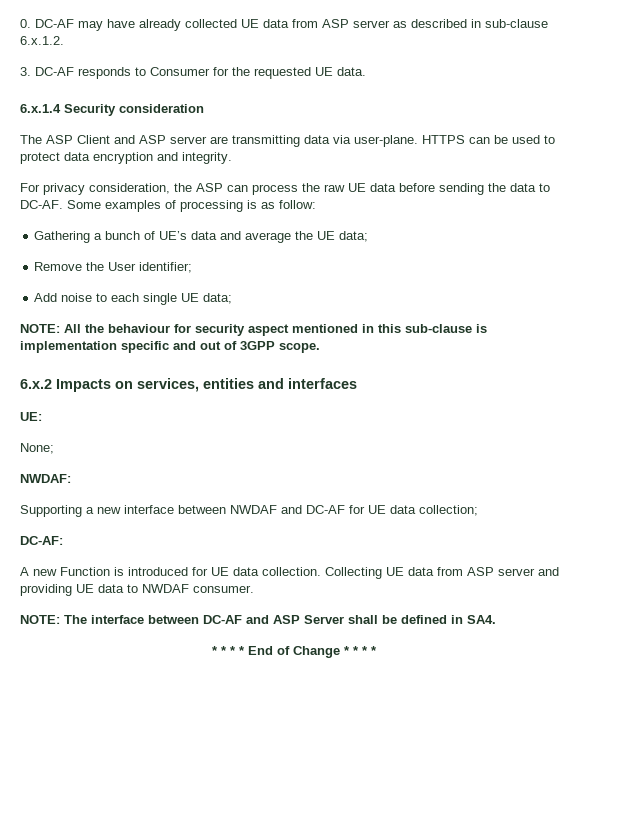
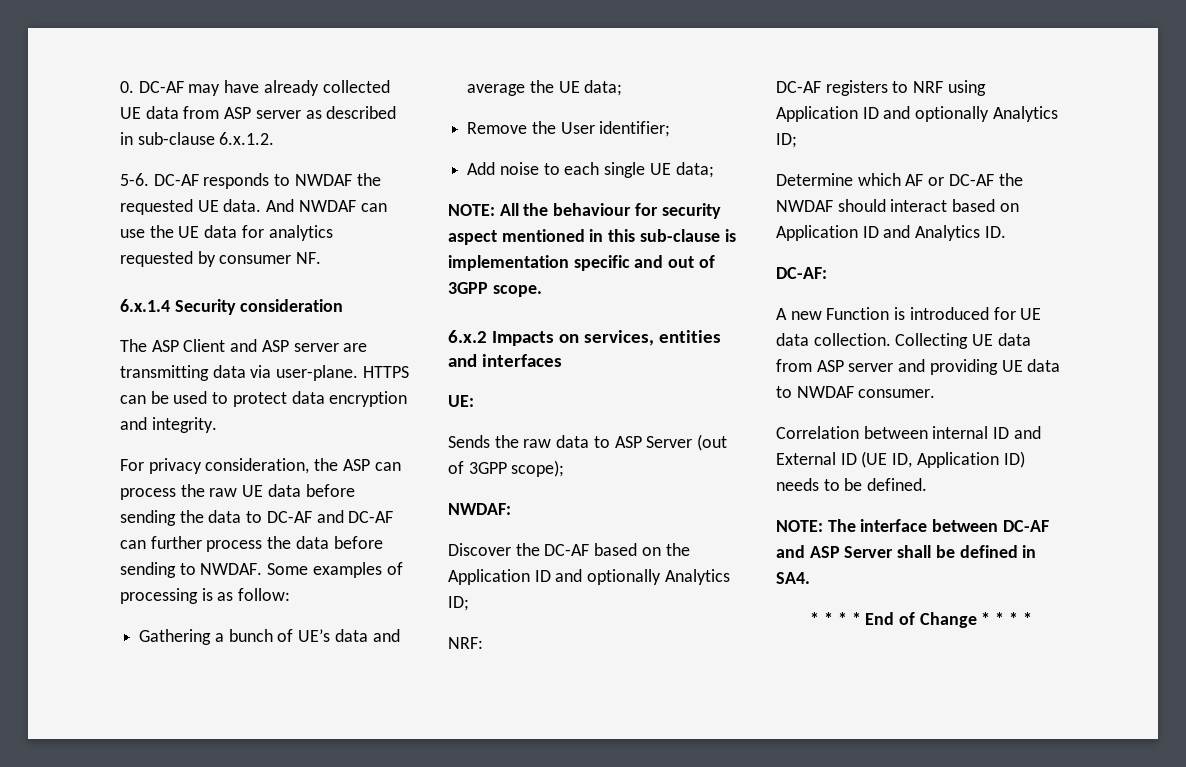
- 3. DC-AF responds to Consumer for the requested UE data.
+ 5-6. DC-AF responds to NWDAF the requested UE data. And NWDAF can use the UE data for analytics requested by consumer NF.
- For privacy consideration, the ASP can process the raw UE data before sending the data to DC-AF.
+ For privacy consideration, the ASP can process the raw UE data before sending the data to DC-AF and DC-AF can further process the data before sending to NWDAF.
- None;
+ Sends the raw data to ASP Server (out of 3GPP scope);
  NWDAF:
- Supporting a new interface between NWDAF and DC-AF for UE data collection;
+ Discover the DC-AF based on the Application ID and optionally Analytics ID;
+ NRF:
+ DC-AF registers to NRF using Application ID and optionally Analytics ID;
+ Determine which AF or DC-AF the NWDAF should interact based on Application ID and Analytics ID.
+ Correlation between internal ID and External ID (UE ID, Application ID) needs to be defined.

